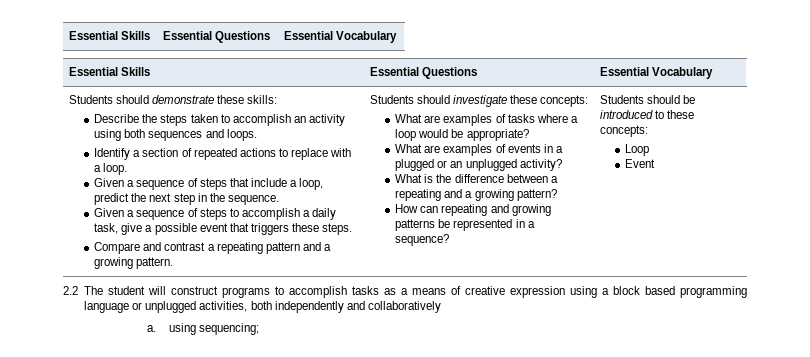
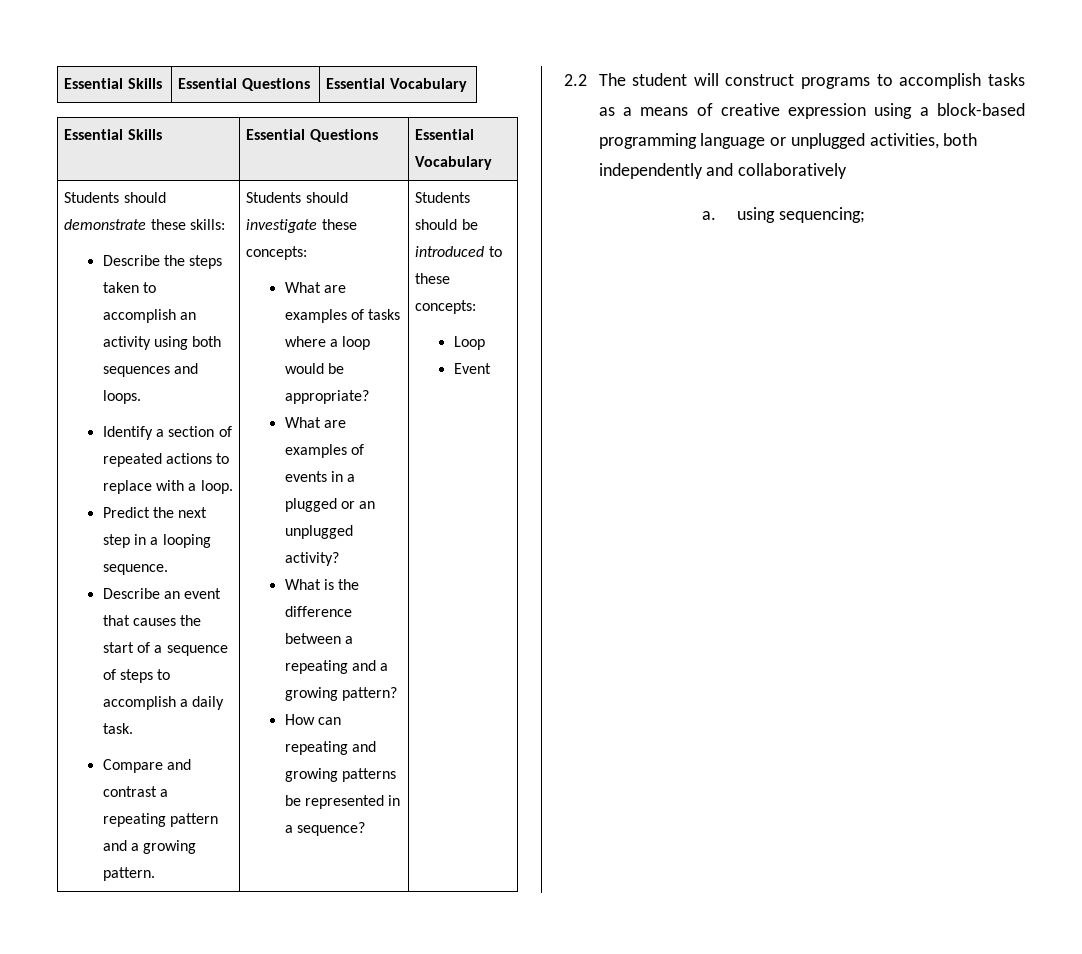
- Given a sequence of steps that include a loop, predict the next step in the sequence.
+ Predict the next step in a looping sequence.
- Given a sequence of steps to accomplish a daily task, give a possible event that triggers these steps.
+ Describe an event that causes the start of a sequence of steps to accomplish a daily task.
- 2.2 The student will construct programs to accomplish tasks as a means of creative expression using a block based programming language or unplugged activities, both independently and collaboratively
+ 2.2 The student will construct programs to accomplish tasks as a means of creative expression using a block-based programming language or unplugged activities, both independently and collaboratively

